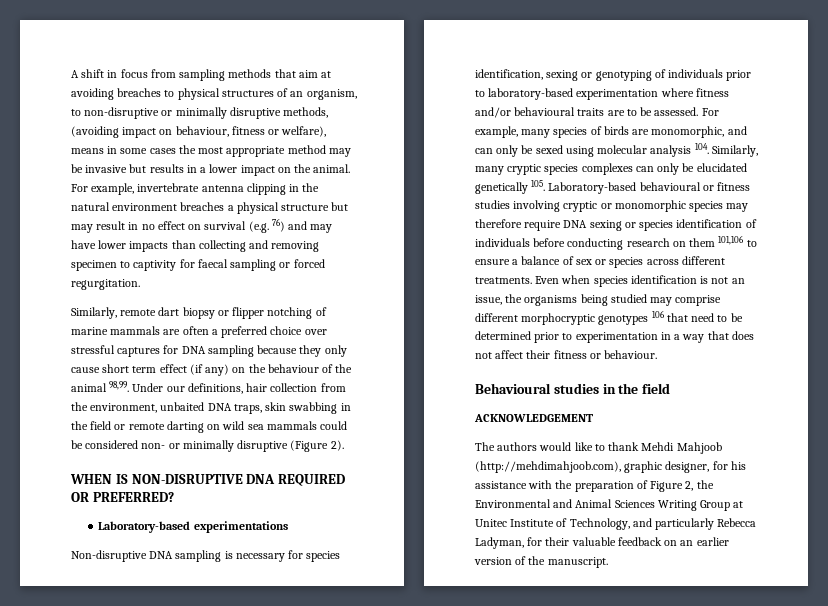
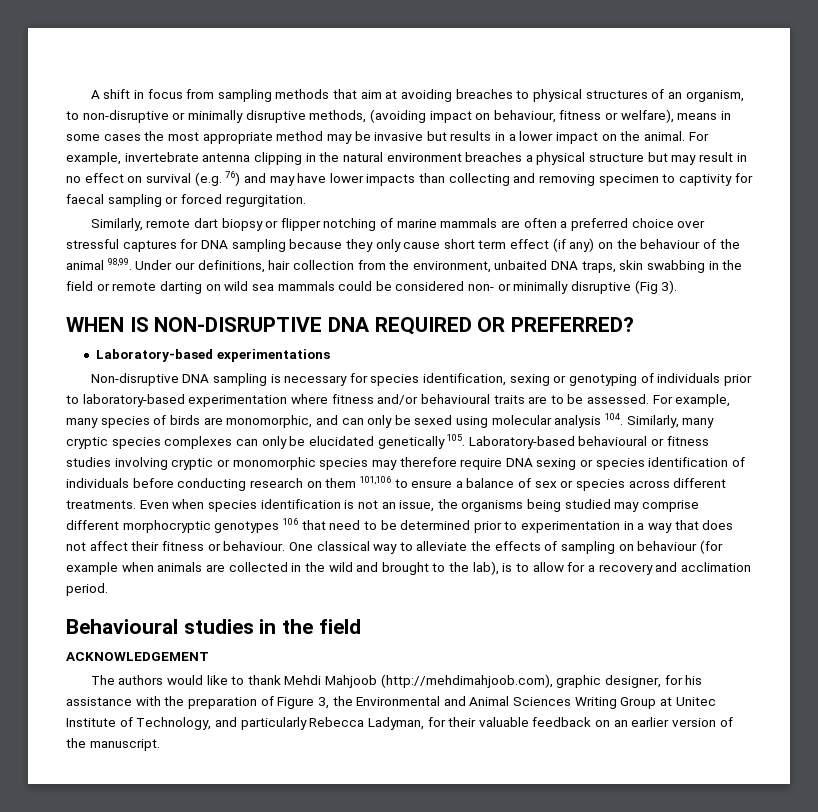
- Under our definitions, hair collection from the environment, unbaited DNA traps, skin swabbing in the field or remote darting on wild sea mammals could be considered non- or minimally disruptive (Figure 2).
+ Under our definitions, hair collection from the environment, unbaited DNA traps, skin swabbing in the field or remote darting on wild sea mammals could be considered non- or minimally disruptive (Fig 3).
+ One classical way to alleviate the effects of sampling on behaviour (for example when animals are collected in the wild and brought to the lab), is to allow for a recovery and acclimation period.
- The authors would like to thank Mehdi Mahjoob (http://mehdimahjoob.com), graphic designer, for his assistance with the preparation of Figure 2, the Environmental and Animal Sciences Writing Group at Unitec Institute of Technology, and particularly Rebecca Ladyman, for their valuable feedback on an earlier version of the manuscript.
+ The authors would like to thank Mehdi Mahjoob (http://mehdimahjoob.com), graphic designer, for his assistance with the preparation of Figure 3, the Environmental and Animal Sciences Writing Group at Unitec Institute of Technology, and particularly Rebecca Ladyman, for their valuable feedback on an earlier version of the manuscript.

